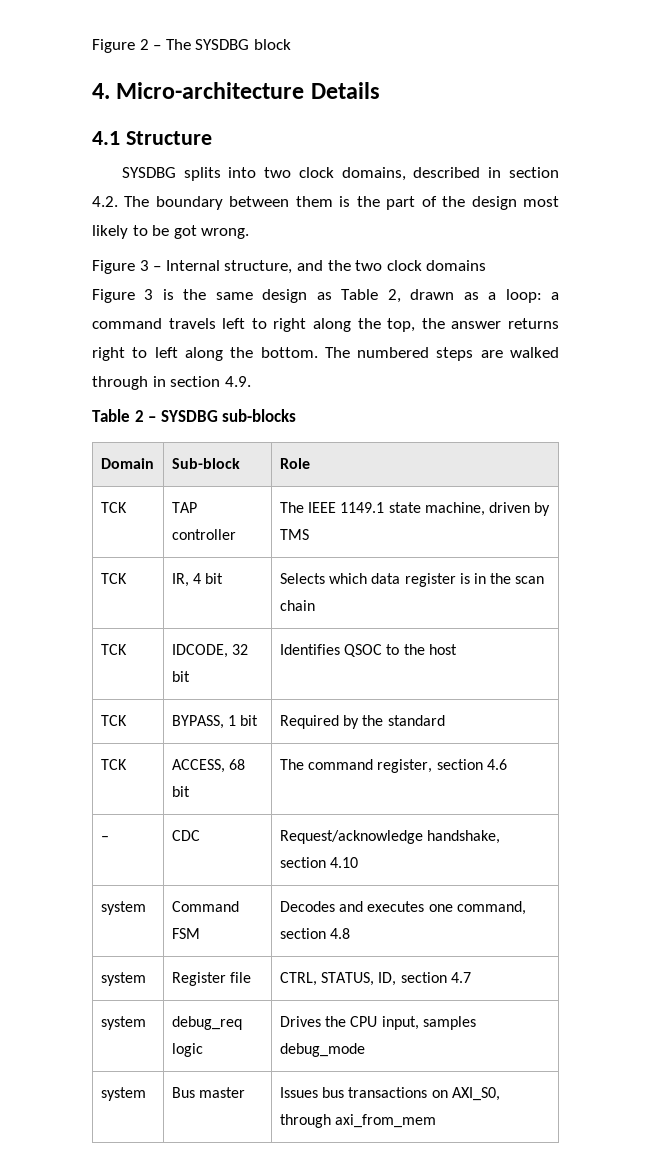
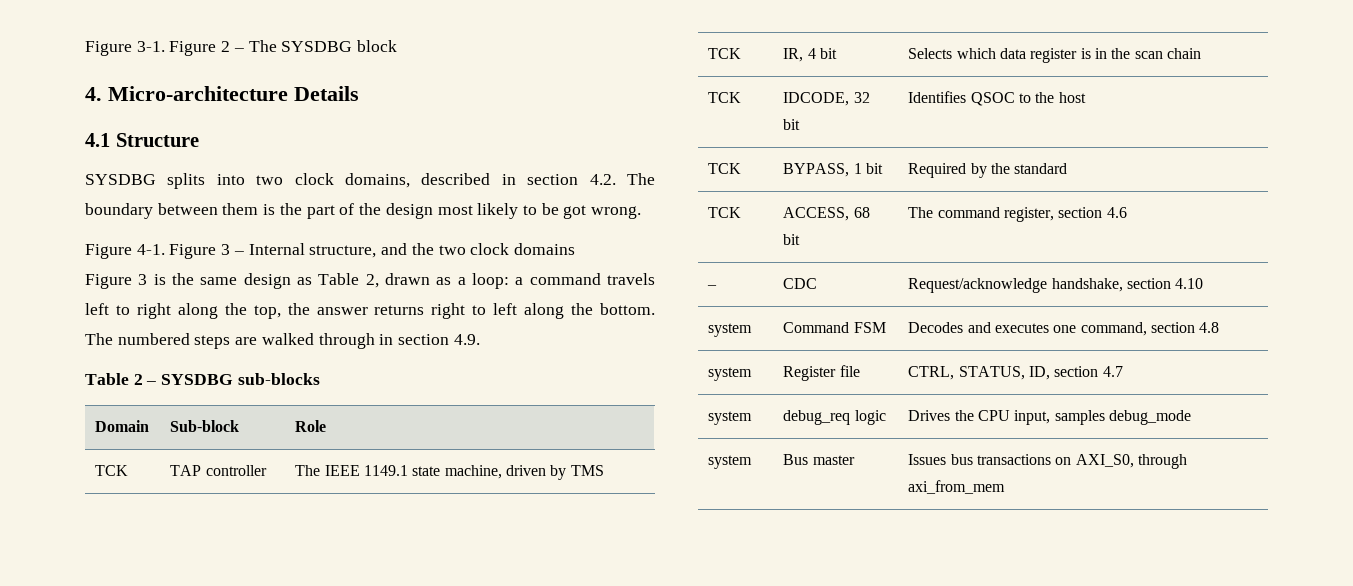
- Figure 2 – The SYSDBG block
+ Figure 3-1. Figure 2 – The SYSDBG block
- Figure 3 – Internal structure, and the two clock domains
+ Figure 4-1. Figure 3 – Internal structure, and the two clock domains

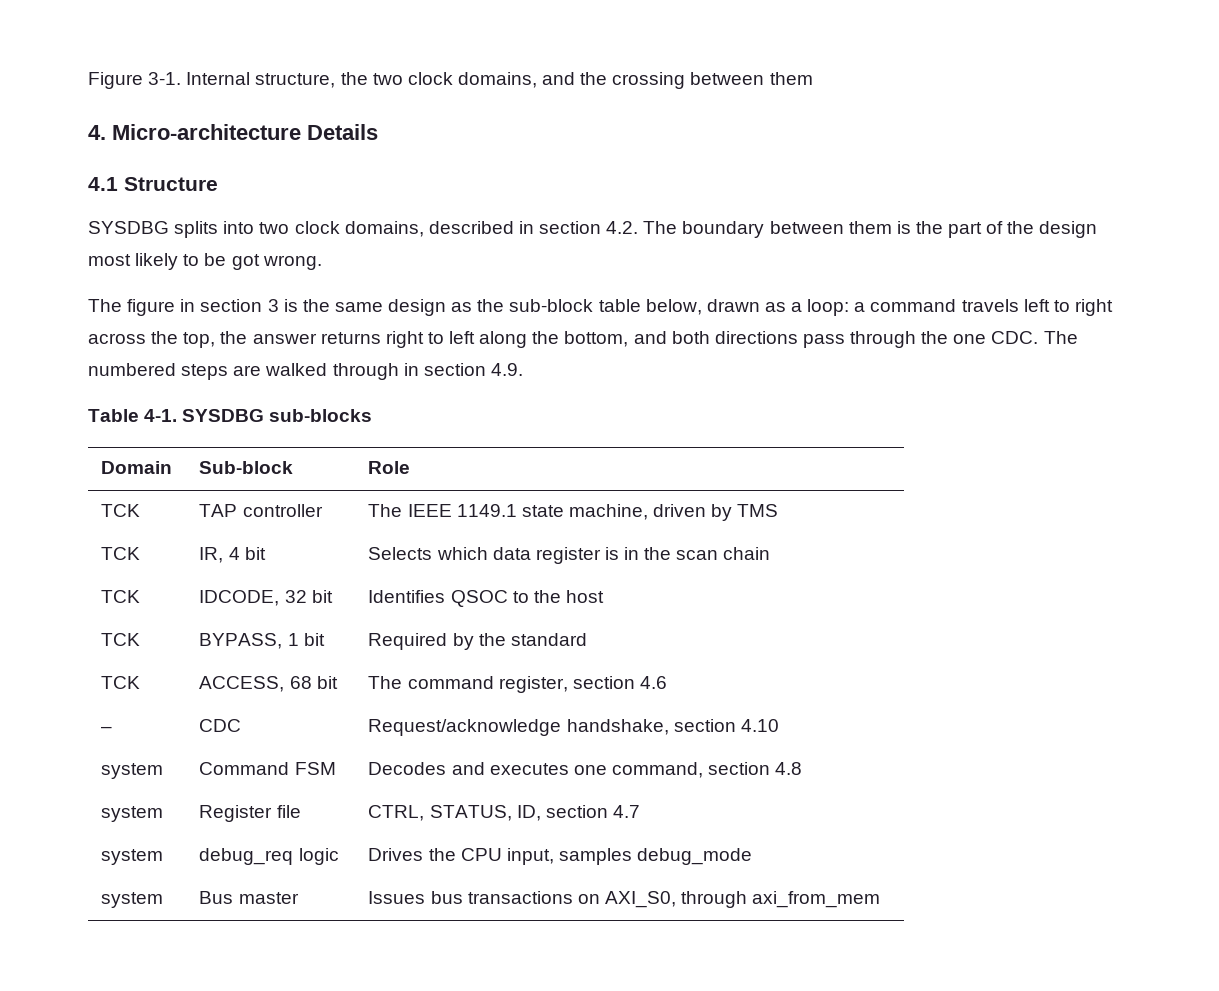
- Figure 2 – The SYSDBG block
+ Internal structure, the two clock domains, and the crossing between them
- Figure 4-1. Figure 3 – Internal structure, and the two clock domains
- Figure 3 is the same design as Table 2, drawn as a loop: a command travels left to right along the top, the answer returns right to left along the bottom. The numbered steps are walked through in section 4.9.
+ The figure in section 3 is the same design as the sub-block table below, drawn as a loop: a command travels left to right across the top, the answer returns right to left along the bottom, and both directions pass through the one CDC. The numbered steps are walked through in section 4.9.
- Table 2 – SYSDBG sub-blocks
+ Table 4-1. SYSDBG sub-blocks

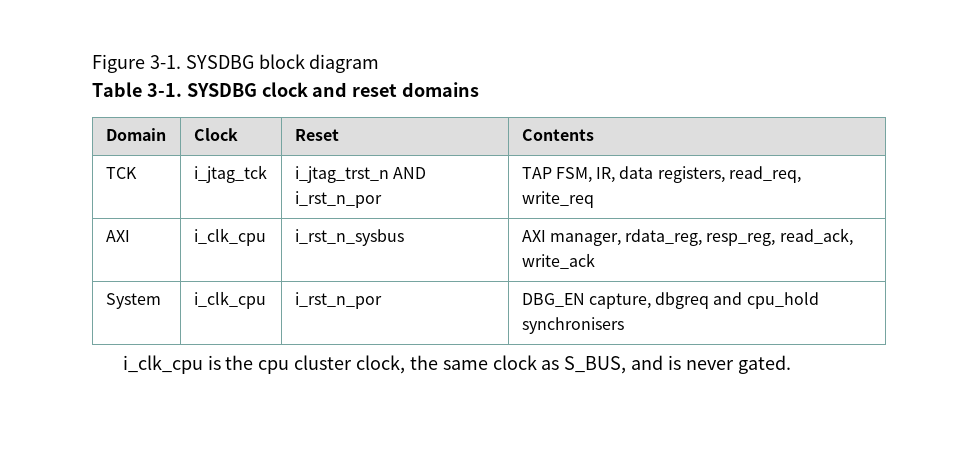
- Internal structure, the two clock domains, and the crossing between them
- 4. Micro-architecture Details
- 4.1 Structure
- SYSDBG splits into two clock domains, described in section 4.2. The boundary between them is the part of the design most likely to be got wrong.
- The figure in section 3 is the same design as the sub-block table below, drawn as a loop: a command travels left to right across the top, the answer returns right to left along the bottom, and both directions pass through the one CDC. The numbered steps are walked through in section 4.9.
- Table 4-1. SYSDBG sub-blocks
- Domain | Sub-block | Role
- TCK | TAP controller | The IEEE 1149.1 state machine, driven by TMS
- TCK | IR, 4 bit | Selects which data register is in the scan chain
- TCK | IDCODE, 32 bit | Identifies QSOC to the host
- TCK | BYPASS, 1 bit | Required by the standard
- TCK | ACCESS, 68 bit | The command register, section 4.6
- – | CDC | Request/acknowledge handshake, section 4.10
- system | Command FSM | Decodes and executes one command, section 4.8
- system | Register file | CTRL, STATUS, ID, section 4.7
- system | debug_req logic | Drives the CPU input, samples debug_mode
- system | Bus master | Issues bus transactions on AXI_S0, through axi_from_mem
+ SYSDBG block diagram
+ Table 3-1. SYSDBG clock and reset domains
+ Domain | Clock | Reset | Contents
+ TCK | i_jtag_tck | i_jtag_trst_n AND i_rst_n_por | TAP FSM, IR, data registers, read_req, write_req
+ AXI | i_clk_cpu | i_rst_n_sysbus | AXI manager, rdata_reg, resp_reg, read_ack, write_ack
+ System | i_clk_cpu | i_rst_n_por | DBG_EN capture, dbgreq and cpu_hold synchronisers
+ i_clk_cpu is the cpu cluster clock, the same clock as S_BUS, and is never gated.

